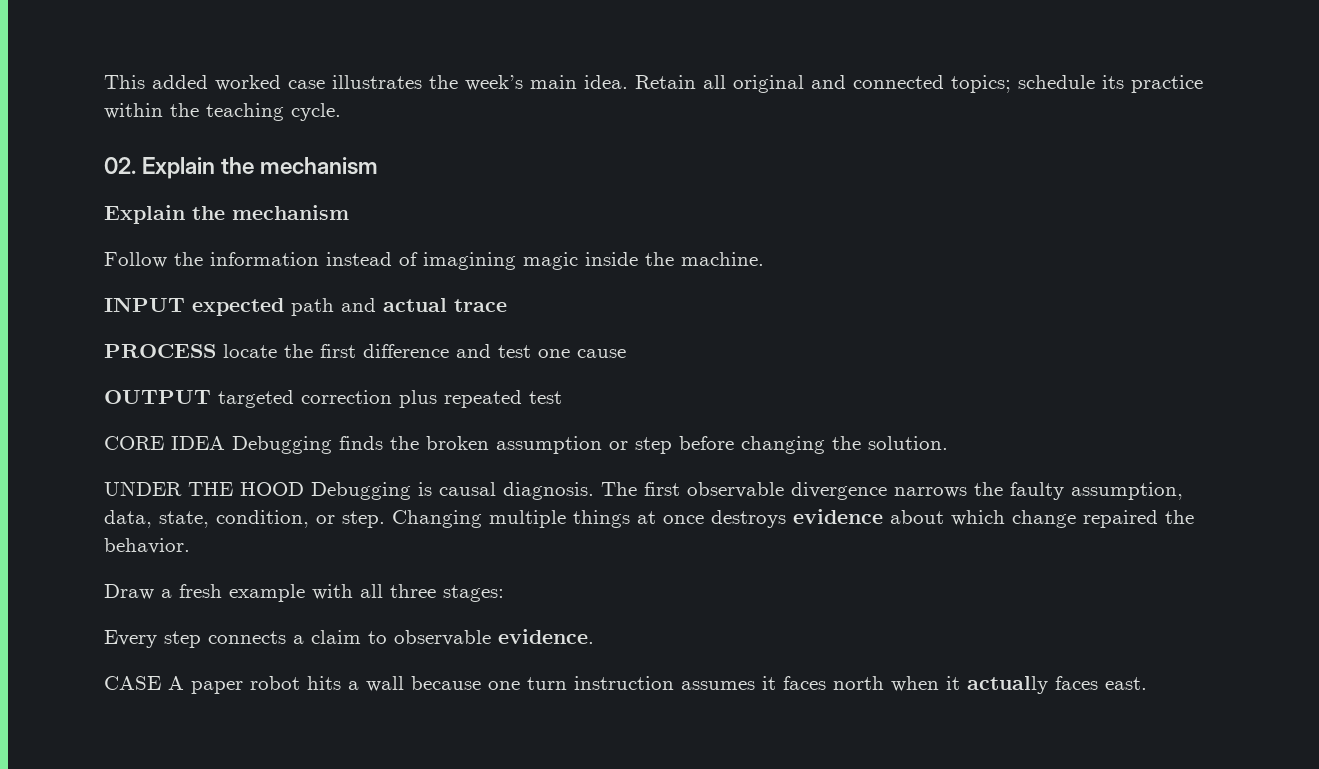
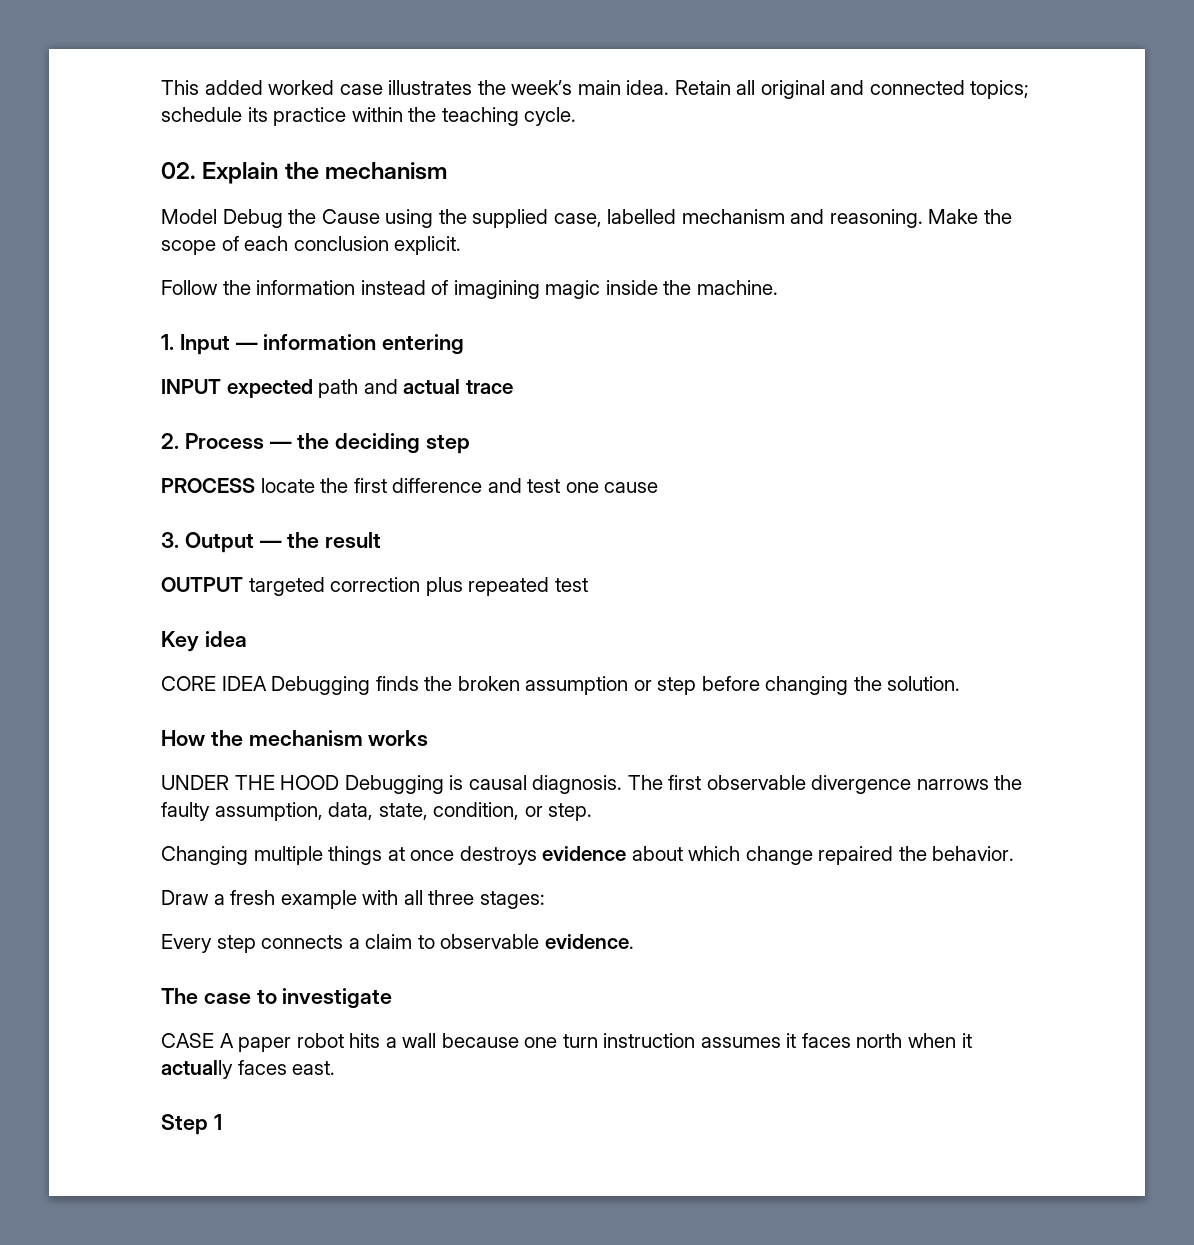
  02. Explain the mechanism
- Explain the mechanism
+ Model Debug the Cause using the supplied case, labelled mechanism and reasoning. Make the scope of each conclusion explicit.
+ 1. Input — information entering
+ 2. Process — the deciding step
+ 3. Output — the result
+ Key idea
+ How the mechanism works
- The first observable divergence narrows the faulty assumption, data, state, condition, or step. Changing multiple things at once destroys evidence about which change repaired the behavior.
+ The first observable divergence narrows the faulty assumption, data, state, condition, or step.
+ Changing multiple things at once destroys evidence about which change repaired the behavior.
+ The case to investigate
+ Step 1

